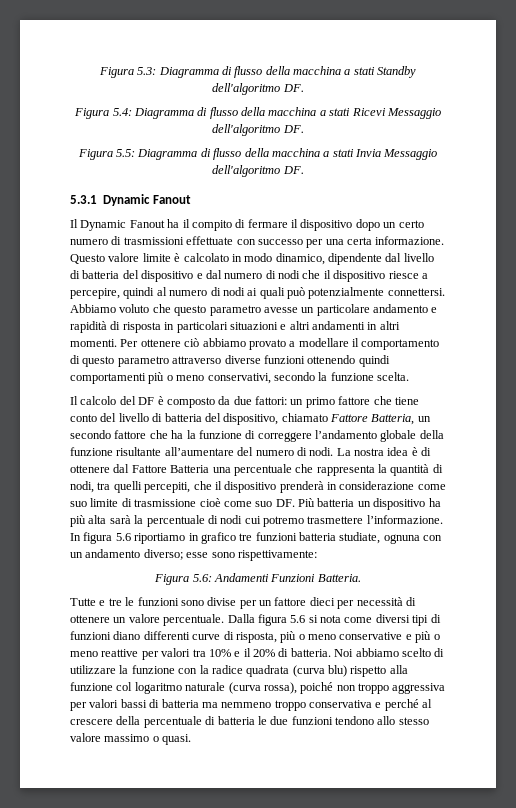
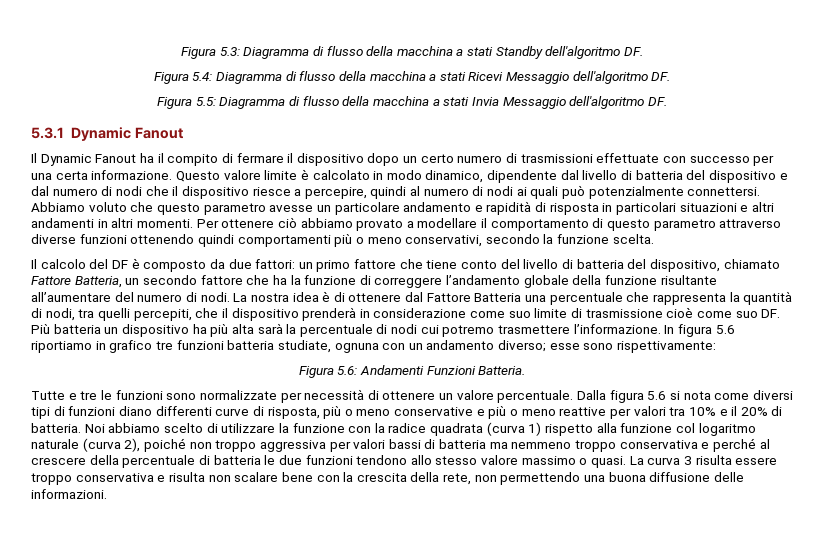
- Tutte e tre le funzioni sono divise per un fattore dieci per necessità di ottenere un valore percentuale.
+ Tutte e tre le funzioni sono normalizzate per necessità di ottenere un valore percentuale.
- Noi abbiamo scelto di utilizzare la funzione con la radice quadrata (curva blu) rispetto alla funzione col logaritmo naturale (curva rossa), poiché non troppo aggressiva per valori bassi di batteria ma nemmeno troppo conservativa e perché al crescere della percentuale di batteria le due funzioni tendono allo stesso valore massimo o quasi.
+ Noi abbiamo scelto di utilizzare la funzione con la radice quadrata (curva 1) rispetto alla funzione col logaritmo naturale (curva 2), poiché non troppo aggressiva per valori bassi di batteria ma nemmeno troppo conservativa e perché al crescere della percentuale di batteria le due funzioni tendono allo stesso valore massimo o quasi.
+ La curva 3 risulta essere troppo conservativa e risulta non scalare bene con la crescita della rete, non permettendo una buona diffusione delle informazioni.

